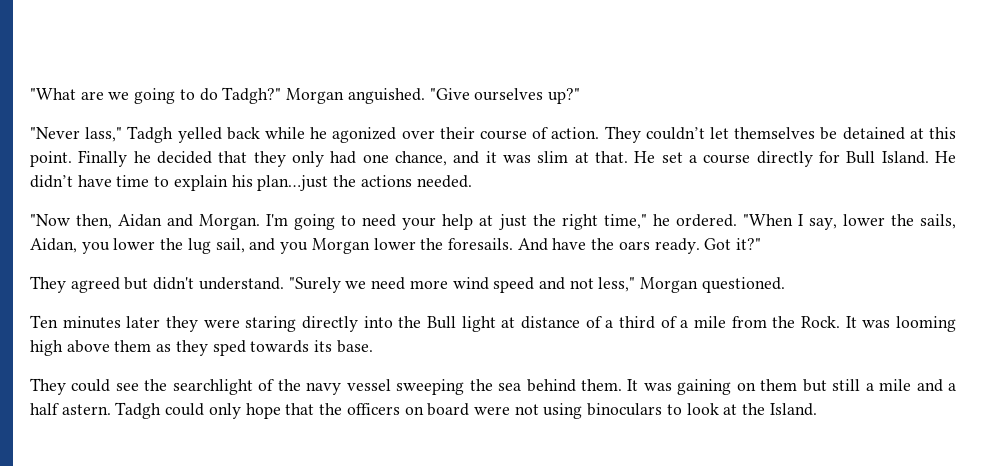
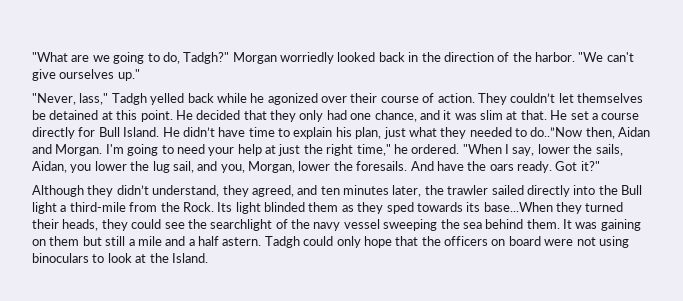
- "What are we going to do Tadgh?"
+ "What are we going to do, Tadgh?"
- Morgan anguished. "Give ourselves up?"
- "Never lass," Tadgh yelled back while he agonized over their course of action.
+ Morgan worriedly looked back in the direction of the harbor. "We can't give ourselves up."
+ "Never, lass," Tadgh yelled back while he agonized over their course of action.
- Finally he decided that they only had one chance, and it was slim at that.
+ He decided that they only had one chance, and it was slim at that.
- He didn’t have time to explain his plan…just the actions needed.
- "Now then, Aidan and Morgan.
+ He didn’t have time to explain his plan, just what they needed to do..”Now then, Aidan and Morgan.
- "When I say, lower the sails, Aidan, you lower the lug sail, and you Morgan lower the foresails.
+ "When I say, lower the sails, Aidan, you lower the lug sail, and you, Morgan, lower the foresails.
- They agreed but didn't understand. "Surely we need more wind speed and not less," Morgan questioned.
- Ten minutes later they were staring directly into the Bull light at distance of a third of a mile from the Rock. It was looming high above them as they sped towards its base.
- They could see the searchlight of the navy vessel sweeping the sea behind them.
+ Although they didn’t understand, they agreed, and ten minutes later, the trawler sailed directly into the Bull light a third-mile from the Rock. Its light blinded them as they sped towards its base...When they turned their heads, they could see the searchlight of the navy vessel sweeping the sea behind them.

